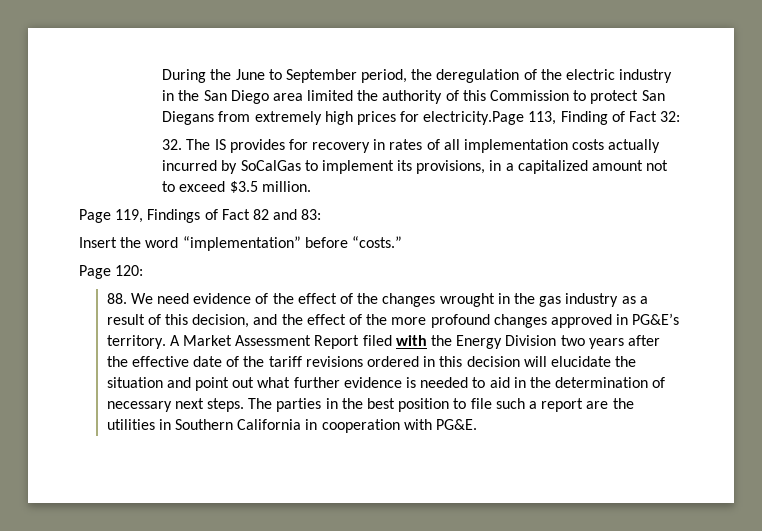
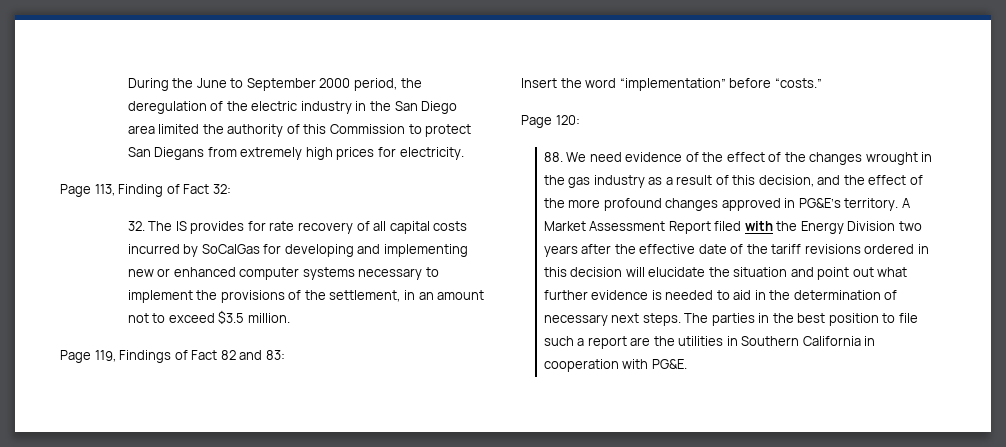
- During the June to September period, the deregulation of the electric industry in the San Diego area limited the authority of this Commission to protect San Diegans from extremely high prices for electricity.Page 113, Finding of Fact 32:
+ During the June to September 2000 period, the deregulation of the electric industry in the San Diego area limited the authority of this Commission to protect San Diegans from extremely high prices for electricity.
+ Page 113, Finding of Fact 32:
- 32. The IS provides for recovery in rates of all implementation costs actually incurred by SoCalGas to implement its provisions, in a capitalized amount not to exceed $3.5 million.
+ 32. The IS provides for rate recovery of all capital costs incurred by SoCalGas for developing and implementing new or enhanced computer systems necessary to implement the provisions of the settlement, in an amount not to exceed $3.5 million.

